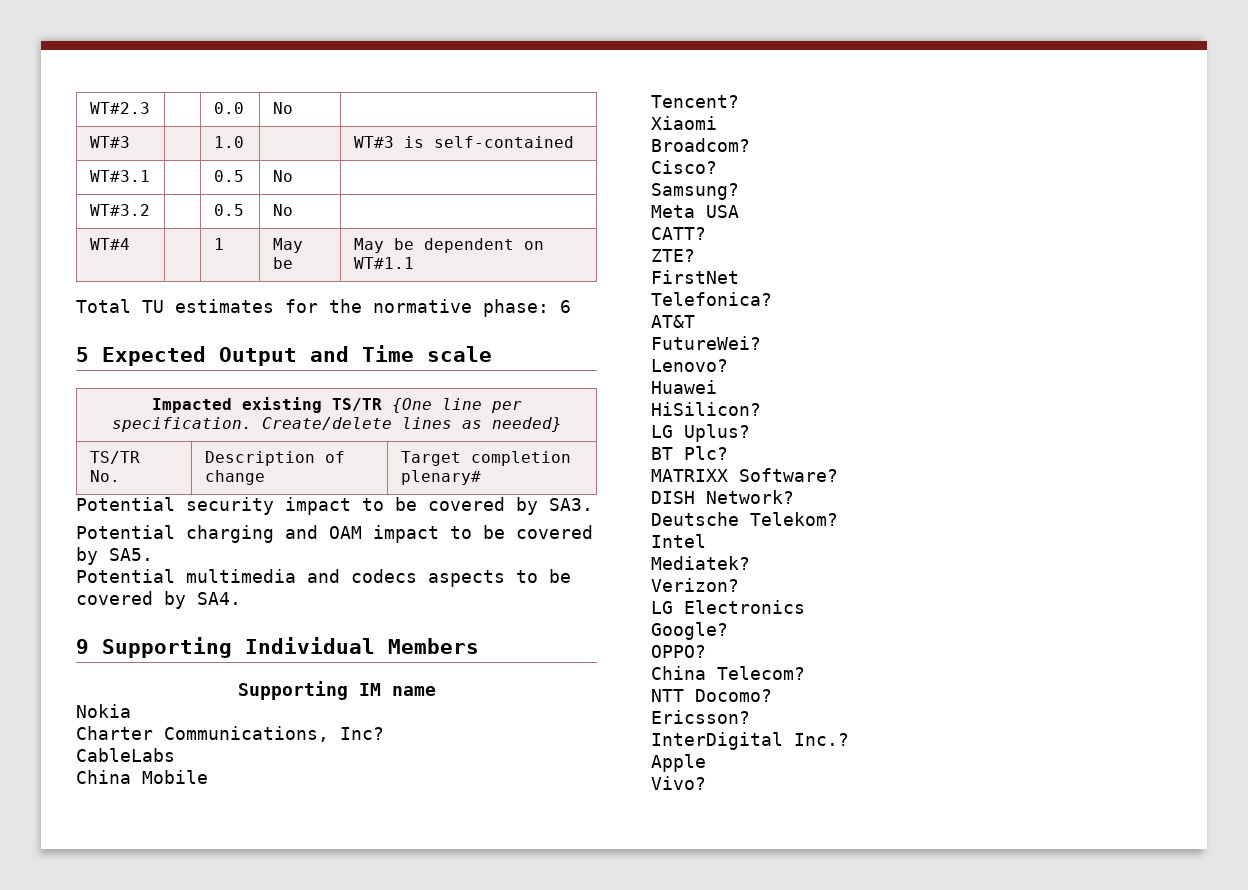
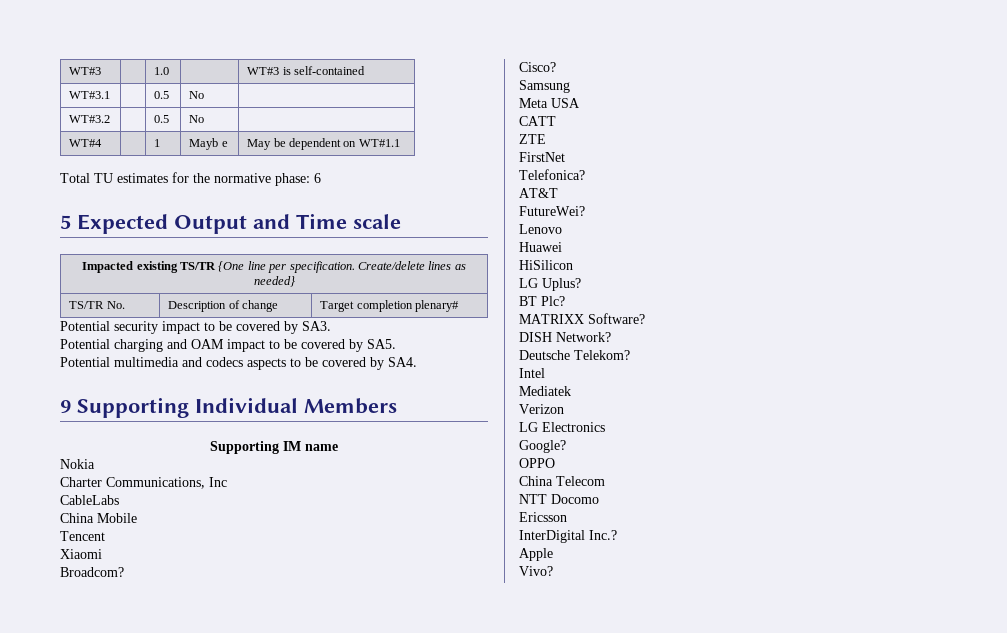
- WT#2.3 | | 0.0 | No |
- WT#4 | | 1 | May be | May be dependent on WT#1.1
+ WT#4 | | 1 | Mayb e | May be dependent on WT#1.1
- Charter Communications, Inc?
+ Charter Communications, Inc
- Tencent?
+ Tencent
- Samsung?
+ Samsung
- CATT?
- ZTE?
+ CATT
+ ZTE
- Lenovo?
+ Lenovo
- HiSilicon?
+ HiSilicon
- Mediatek?
- Verizon?
+ Mediatek
+ Verizon
- OPPO?
- China Telecom?
+ OPPO
+ China Telecom
- NTT Docomo?
- Ericsson?
+ NTT Docomo
+ Ericsson

